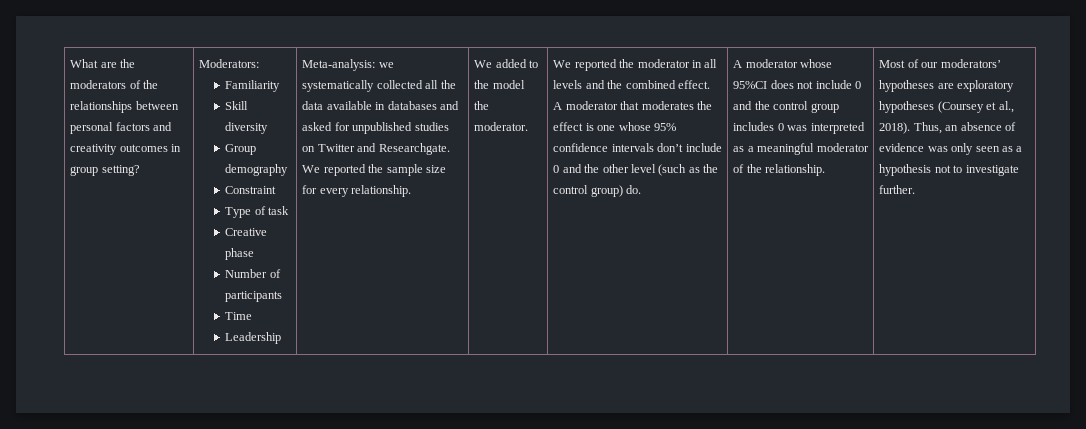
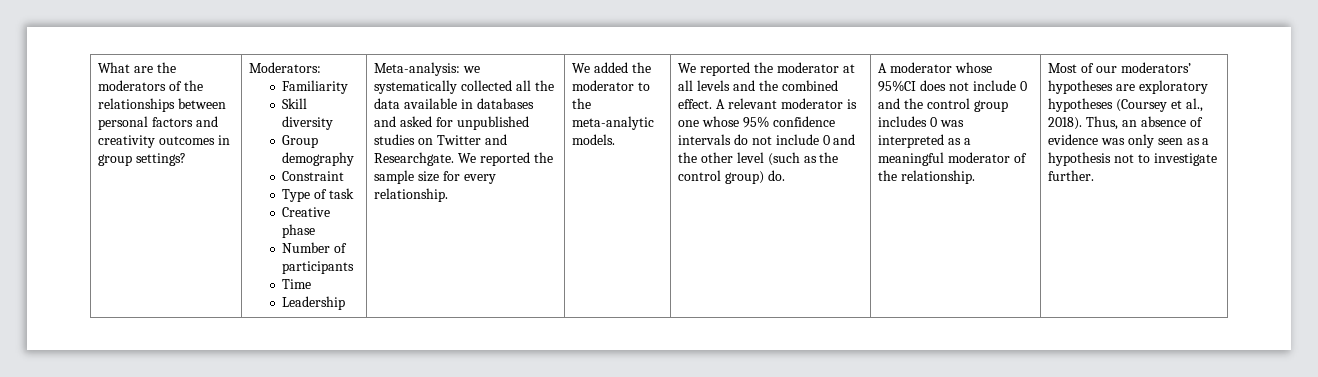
- What are the moderators of the relationships between personal factors and creativity outcomes in group setting?
+ What are the moderators of the relationships between personal factors and creativity outcomes in group settings?
- We added to the model the moderator.
+ We added the moderator to the meta-analytic models.
- We reported the moderator in all levels and the combined effect.
+ We reported the moderator at all levels and the combined effect.
- A moderator that moderates the effect is one whose 95% confidence intervals don’t include 0 and the other level (such as the control group) do.
+ A relevant moderator is one whose 95% confidence intervals do not include 0 and the other level (such as the control group) do.

